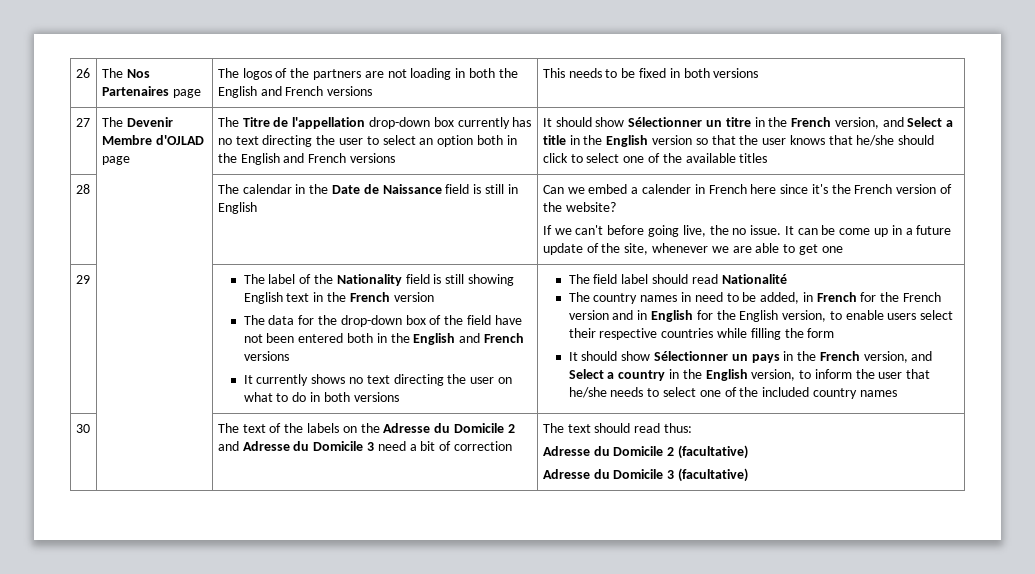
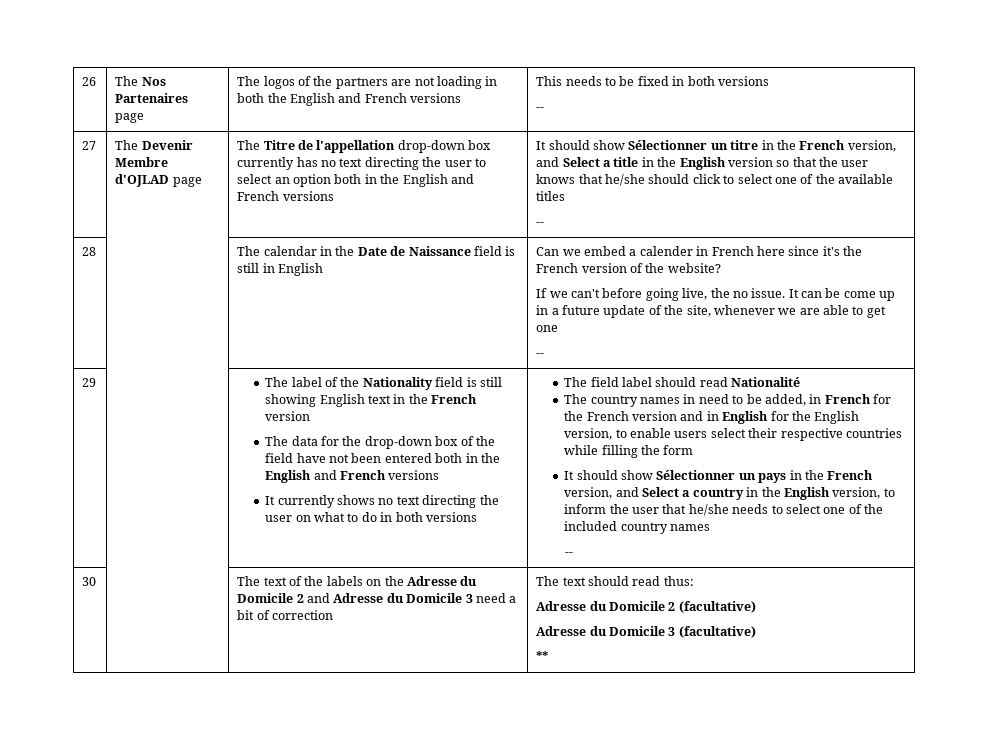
  26 | The Nos Partenaires page | The logos of the partners are not loading in both the English and French versions | This needs to be fixed in both versions
+ --
  It should show Sélectionner un titre in the French version, and Select a title in the English version so that the user knows that he/she should click to select one of the available titles
+ --
  It can be come up in a future update of the site, whenever we are able to get one
+ --
  It should show Sélectionner un pays in the French version, and Select a country in the English version, to inform the user that he/she needs to select one of the included country names
+ --
  30 | | The text of the labels on the Adresse du Domicile 2 and Adresse du Domicile 3 need a bit of correction | The text should read thus:
  Adresse du Domicile 2 (facultative)
  Adresse du Domicile 3 (facultative)
+ **

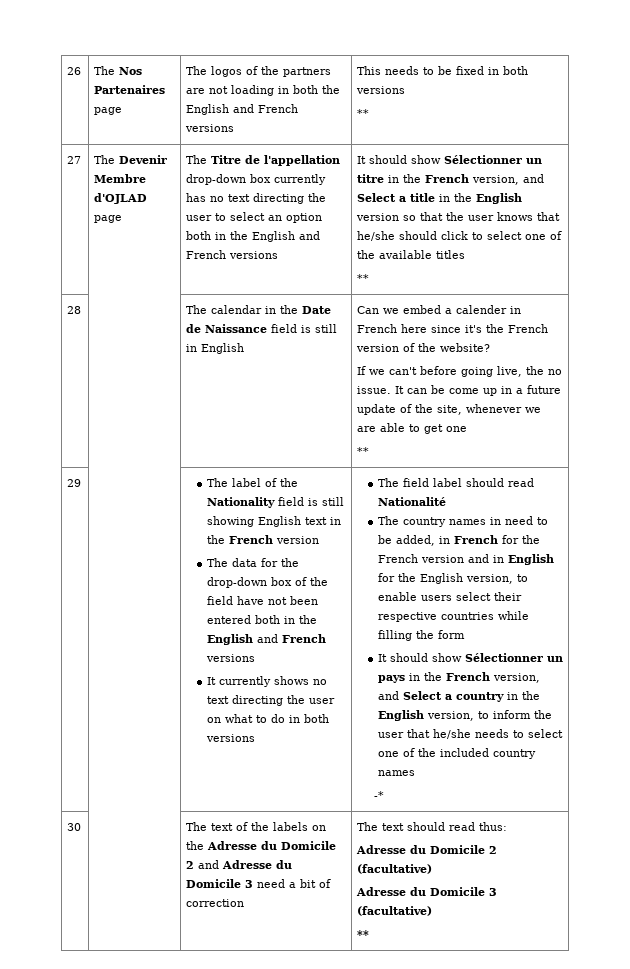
  26 | The Nos Partenaires page | The logos of the partners are not loading in both the English and French versions | This needs to be fixed in both versions
- --
+ **
  It should show Sélectionner un titre in the French version, and Select a title in the English version so that the user knows that he/she should click to select one of the available titles
- --
+ **
  It can be come up in a future update of the site, whenever we are able to get one
- --
+ **
  It should show Sélectionner un pays in the French version, and Select a country in the English version, to inform the user that he/she needs to select one of the included country names
- --
+ -*

